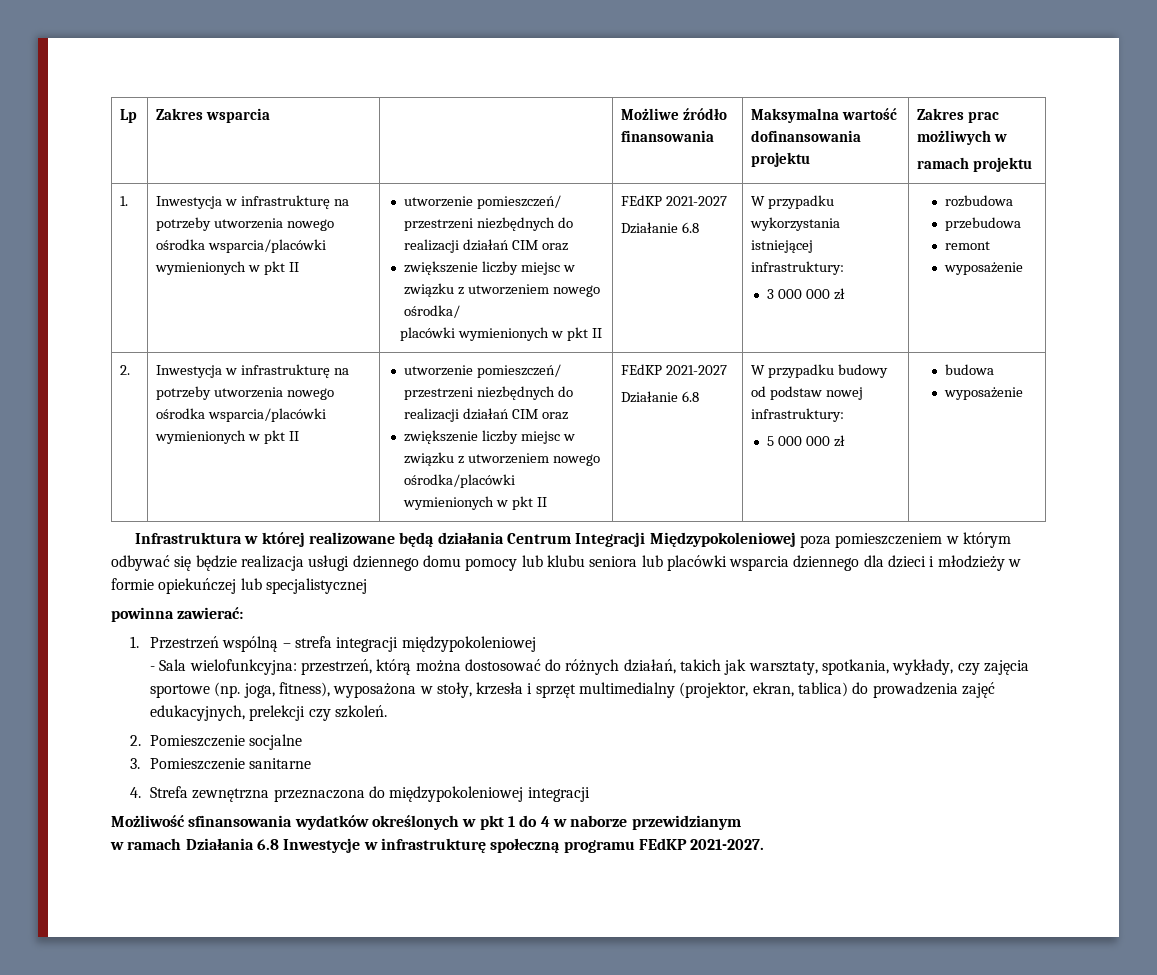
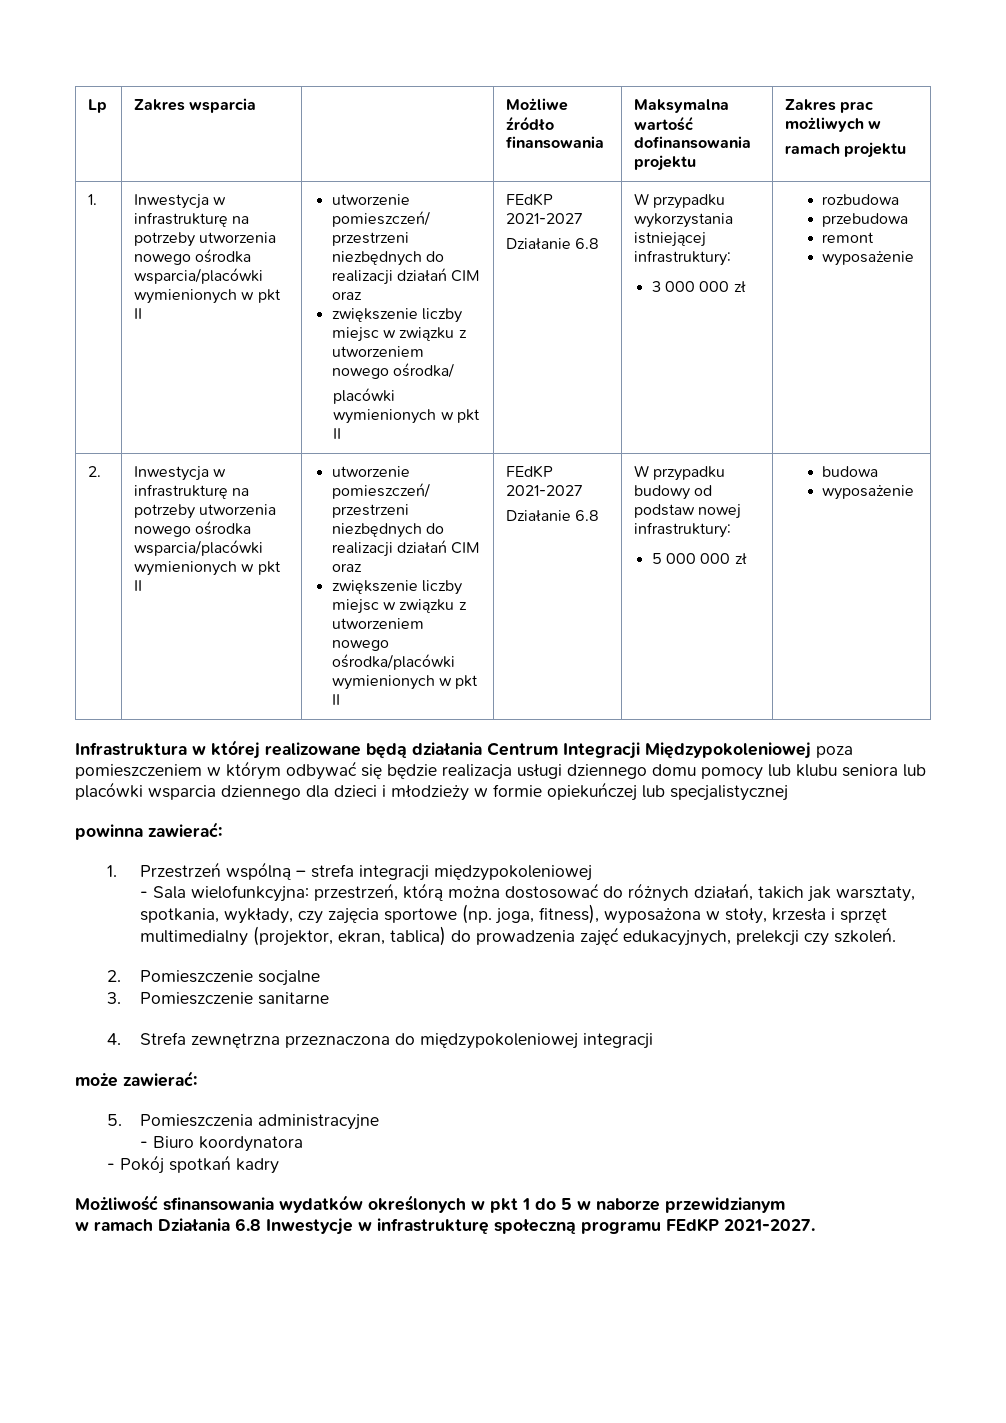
+ może zawierać:
+ 5. Pomieszczenia administracyjne
+ - Biuro koordynatora
+ - Pokój spotkań kadry
- Możliwość sfinansowania wydatków określonych w pkt 1 do 4 w naborze przewidzianym
+ Możliwość sfinansowania wydatków określonych w pkt 1 do 5 w naborze przewidzianym

